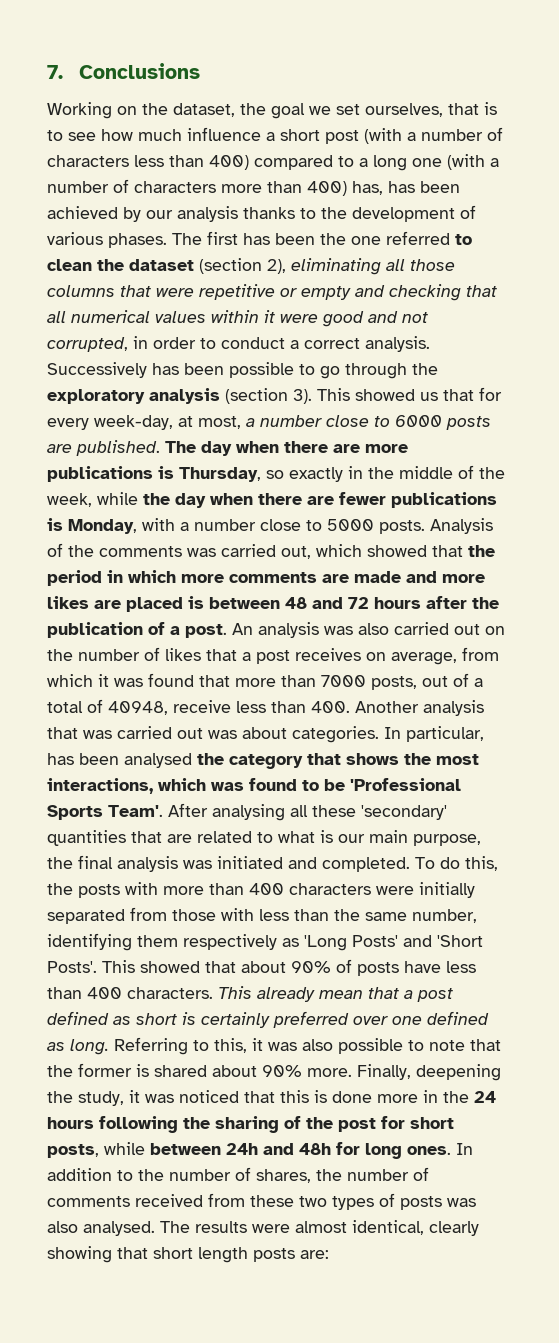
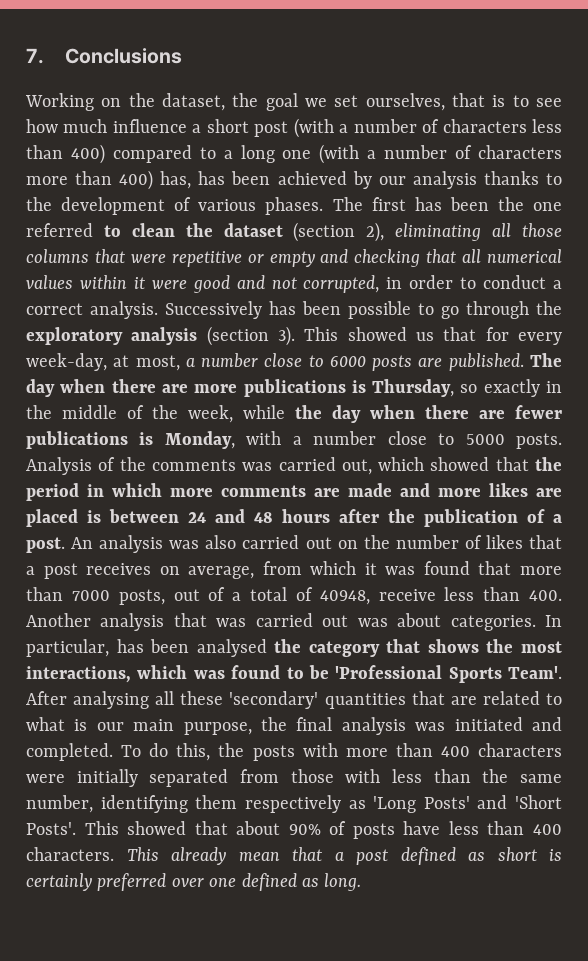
- Analysis of the comments was carried out, which showed that the period in which more comments are made and more likes are placed is between 48 and 72 hours after the publication of a post.
+ Analysis of the comments was carried out, which showed that the period in which more comments are made and more likes are placed is between 24 and 48 hours after the publication of a post.
- Referring to this, it was also possible to note that the former is shared about 90% more. Finally, deepening the study, it was noticed that this is done more in the 24 hours following the sharing of the post for short posts, while between 24h and 48h for long ones. In addition to the number of shares, the number of comments received from these two types of posts was also analysed. The results were almost identical, clearly showing that short length posts are:

